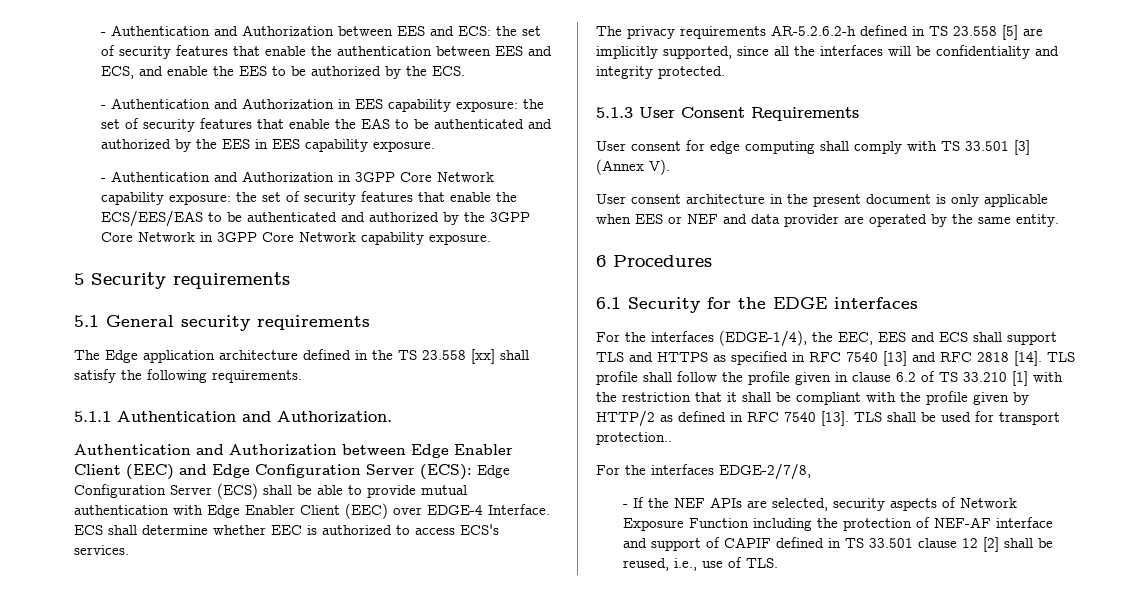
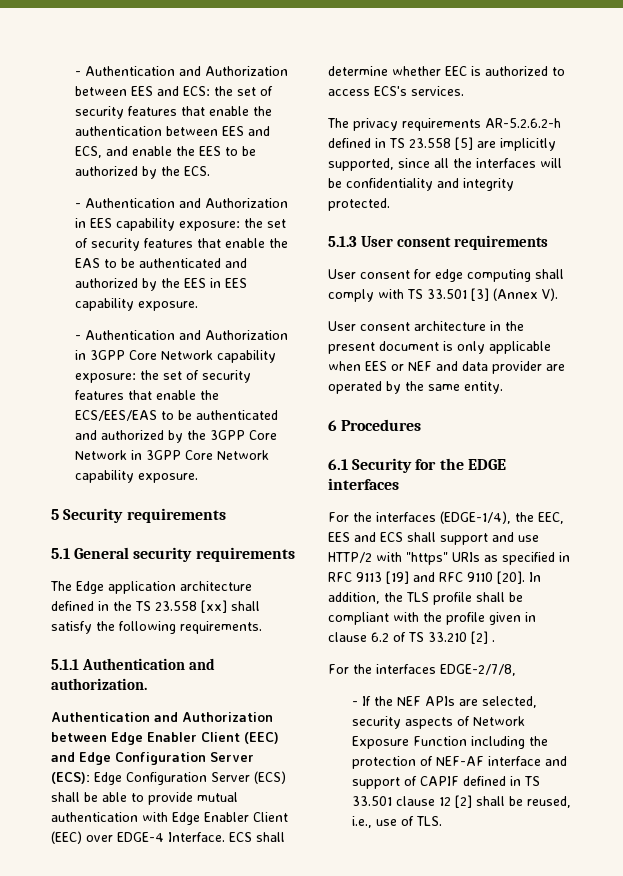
- 5.1.1 Authentication and Authorization.
+ 5.1.1 Authentication and authorization.
- 5.1.3 User Consent Requirements
+ 5.1.3 User consent requirements
- For the interfaces (EDGE-1/4), the EEC, EES and ECS shall support TLS and HTTPS as specified in RFC 7540 [13] and RFC 2818 [14]. TLS profile shall follow the profile given in clause 6.2 of TS 33.210 [1] with the restriction that it shall be compliant with the profile given by HTTP/2 as defined in RFC 7540 [13]. TLS shall be used for transport protection..
+ For the interfaces (EDGE-1/4), the EEC, EES and ECS shall support and use HTTP/2 with "https" URIs as specified in RFC 9113 [19] and RFC 9110 [20]. In addition, the TLS profile shall be compliant with the profile given in clause 6.2 of TS 33.210 [2] .

